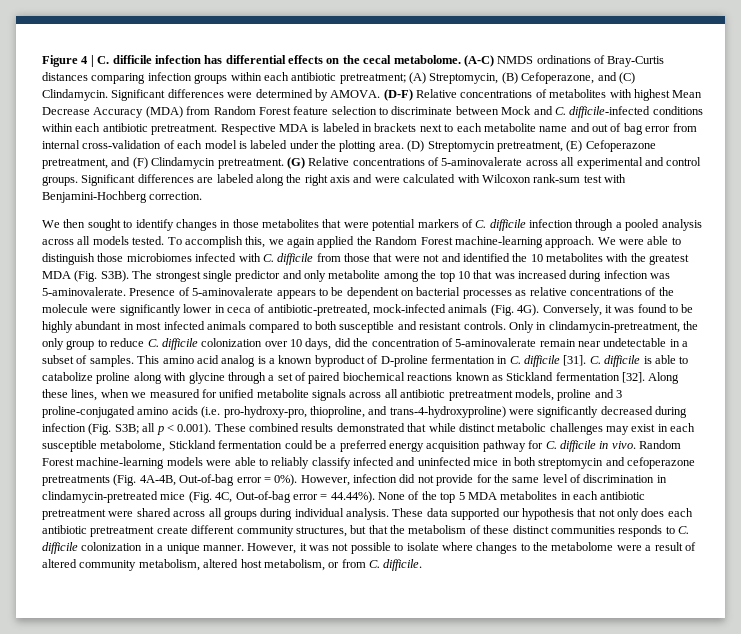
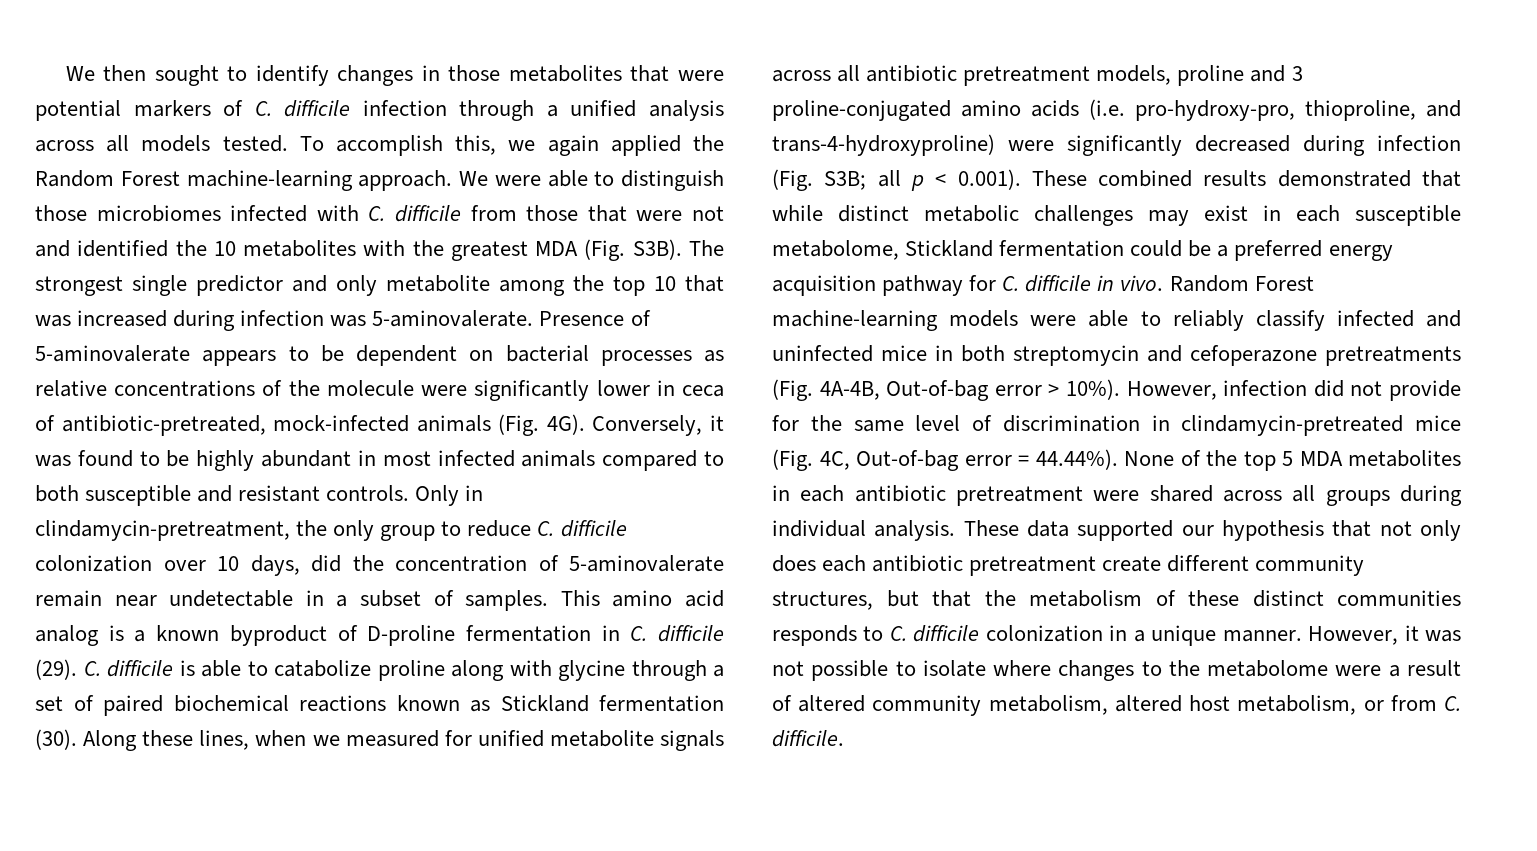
- Figure 4 | C. difficile infection has differential effects on the cecal metabolome. (A-C) NMDS ordinations of Bray-Curtis distances comparing infection groups within each antibiotic pretreatment; (A) Streptomycin, (B) Cefoperazone, and (C) Clindamycin. Significant differences were determined by AMOVA. (D-F) Relative concentrations of metabolites with highest Mean Decrease Accuracy (MDA) from Random Forest feature selection to discriminate between Mock and C. difficile-infected conditions within each antibiotic pretreatment. Respective MDA is labeled in brackets next to each metabolite name and out of bag error from internal cross-validation of each model is labeled under the plotting area. (D) Streptomycin pretreatment, (E) Cefoperazone pretreatment, and (F) Clindamycin pretreatment. (G) Relative concentrations of 5-aminovalerate across all experimental and control groups. Significant differences are labeled along the right axis and were calculated with Wilcoxon rank-sum test with Benjamini-Hochberg correction.
- We then sought to identify changes in those metabolites that were potential markers of C. difficile infection through a pooled analysis across all models tested.
+ We then sought to identify changes in those metabolites that were potential markers of C. difficile infection through a unified analysis across all models tested.
- This amino acid analog is a known byproduct of D-proline fermentation in C. difficile [31].
+ This amino acid analog is a known byproduct of D-proline fermentation in C. difficile (29).
- C. difficile is able to catabolize proline along with glycine through a set of paired biochemical reactions known as Stickland fermentation [32].
+ C. difficile is able to catabolize proline along with glycine through a set of paired biochemical reactions known as Stickland fermentation (30).
- Random Forest machine-learning models were able to reliably classify infected and uninfected mice in both streptomycin and cefoperazone pretreatments (Fig. 4A-4B, Out-of-bag error = 0%).
+ Random Forest machine-learning models were able to reliably classify infected and uninfected mice in both streptomycin and cefoperazone pretreatments (Fig. 4A-4B, Out-of-bag error > 10%).

